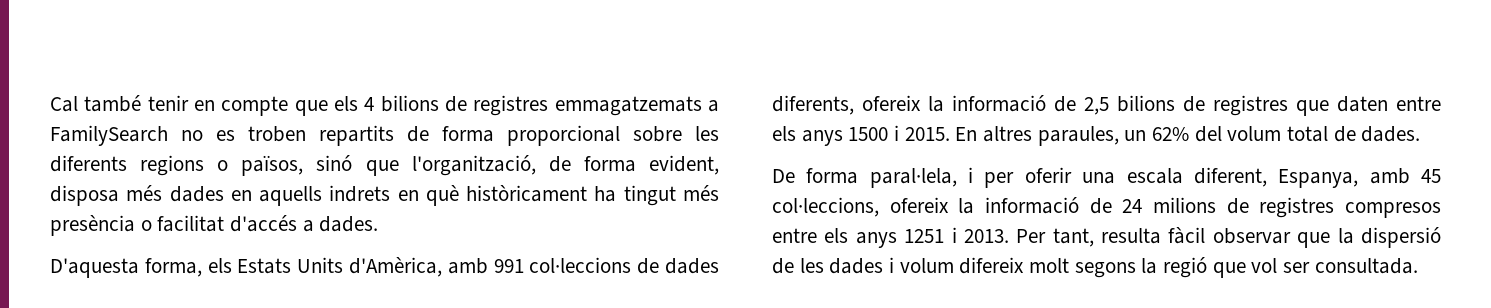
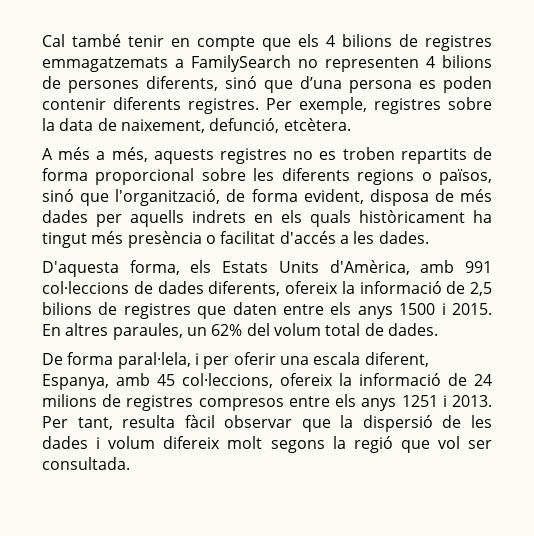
- Cal també tenir en compte que els 4 bilions de registres emmagatzemats a FamilySearch no es troben repartits de forma proporcional sobre les diferents regions o països, sinó que l'organització, de forma evident, disposa més dades en aquells indrets en què històricament ha tingut més presència o facilitat d'accés a dades.
+ Cal també tenir en compte que els 4 bilions de registres emmagatzemats a FamilySearch no representen 4 bilions de persones diferents, sinó que d’una persona es poden contenir diferents registres. Per exemple, registres sobre la data de naixement, defunció, etcètera.
+ A més a més, aquests registres no es troben repartits de forma proporcional sobre les diferents regions o països, sinó que l'organització, de forma evident, disposa de més dades per aquells indrets en els quals històricament ha tingut més presència o facilitat d'accés a les dades.

